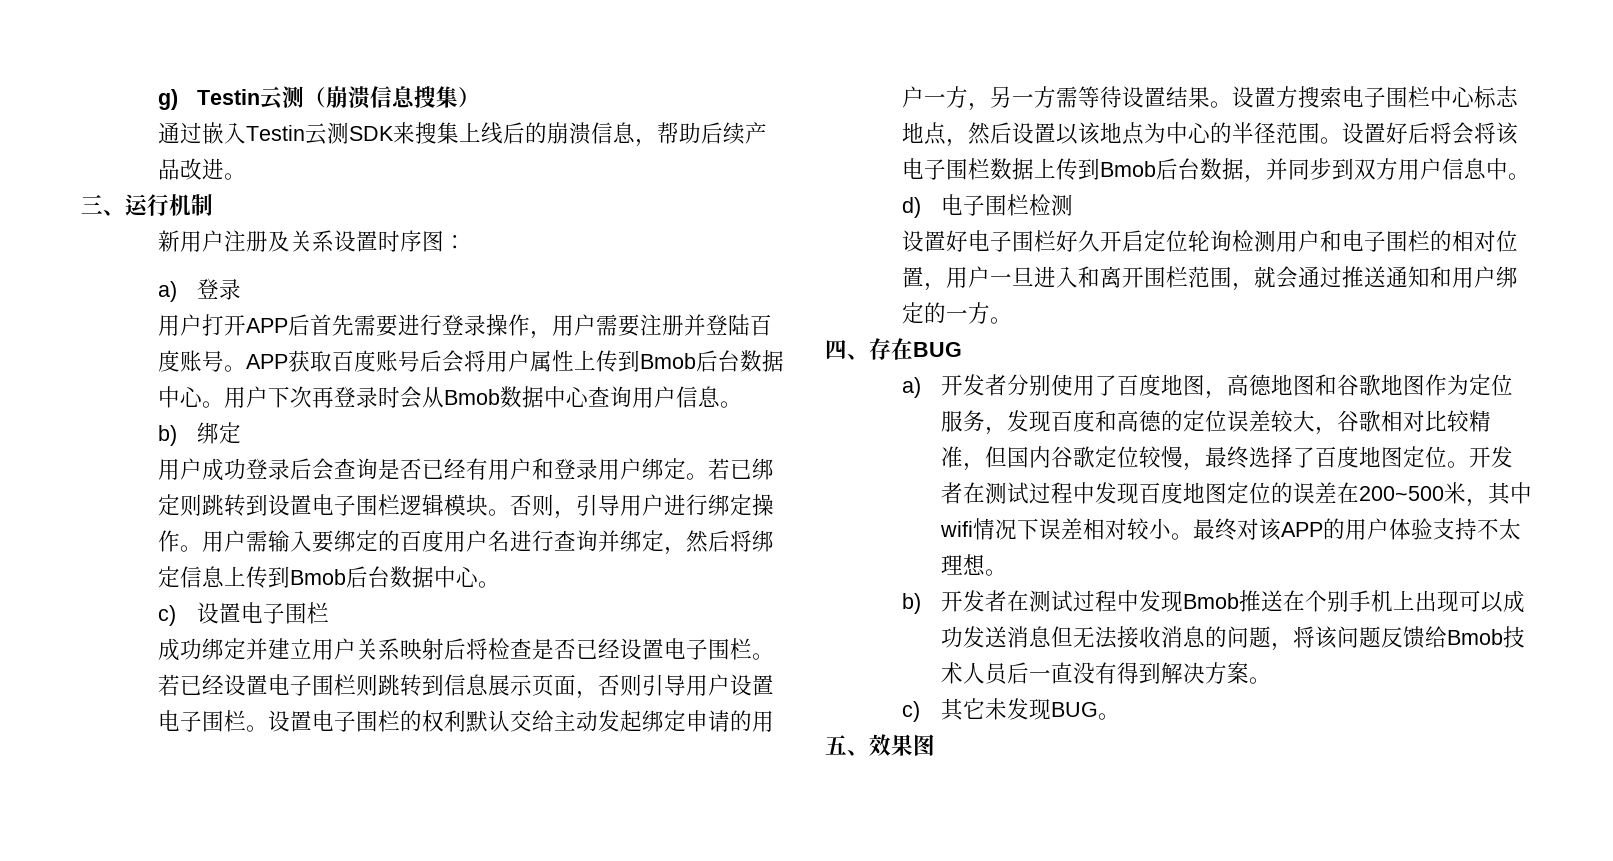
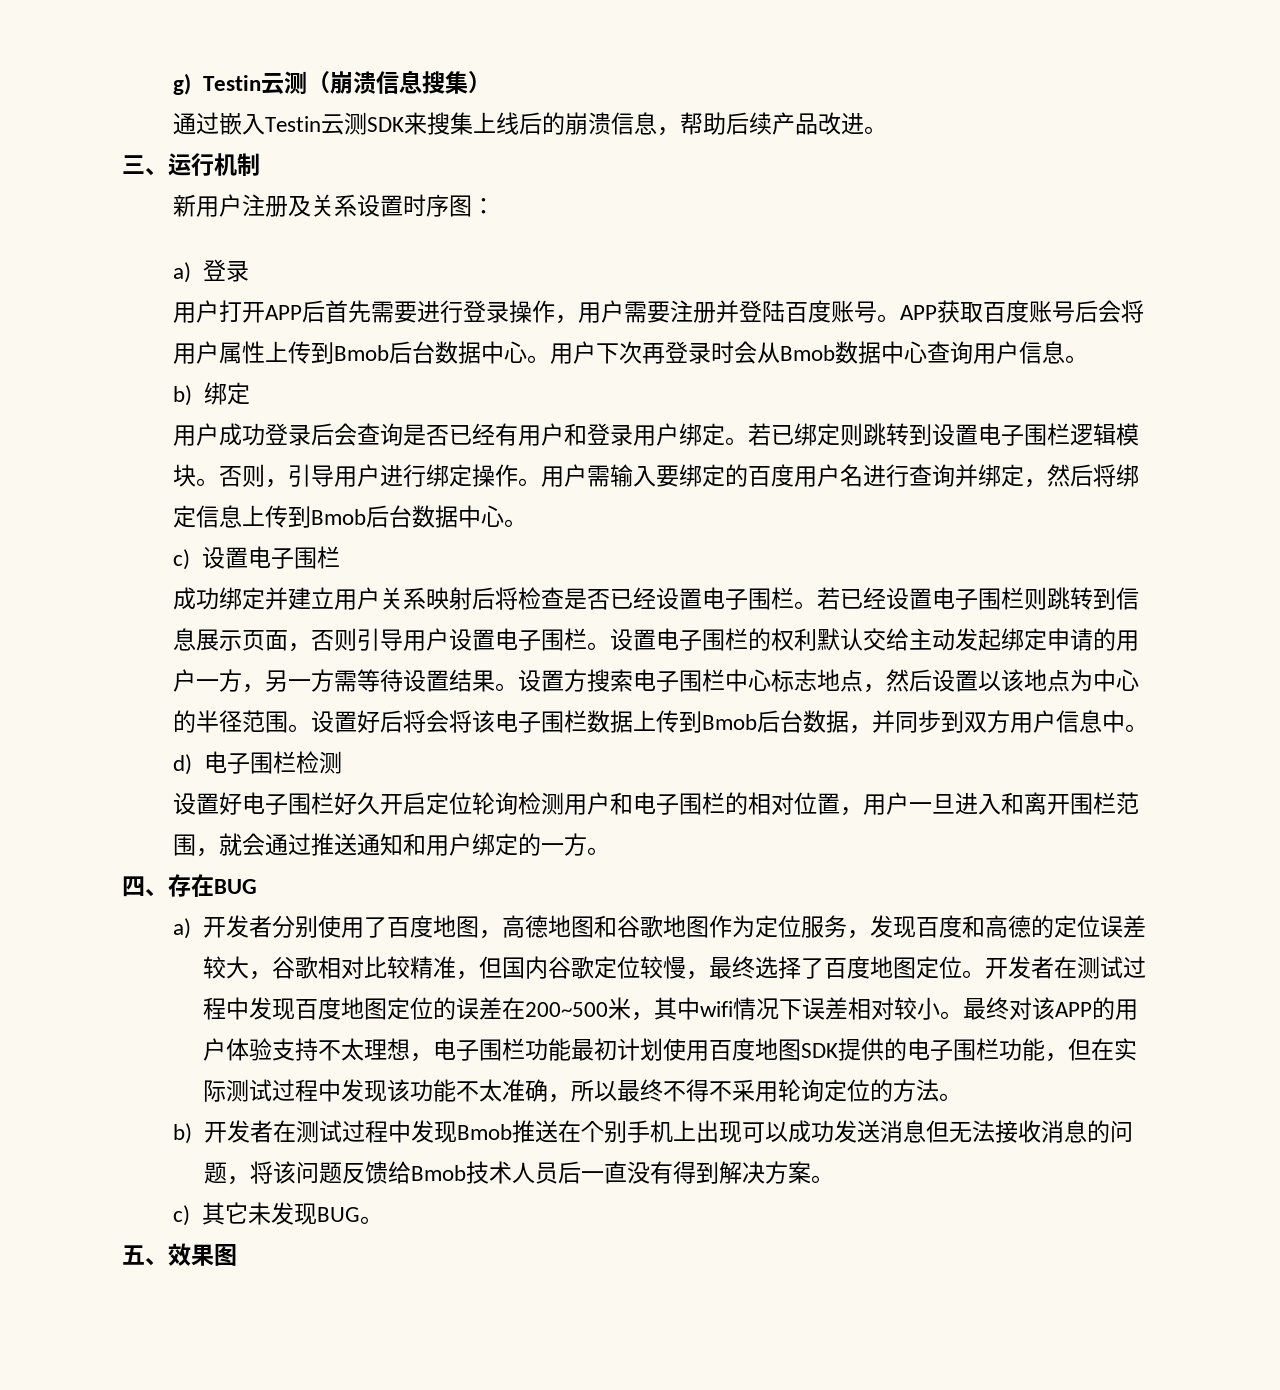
- 最终对该APP的用户体验支持不太理想。
+ 最终对该APP的用户体验支持不太理想，电子围栏功能最初计划使用百度地图SDK提供的电子围栏功能，但在实际测试过程中发现该功能不太准确，所以最终不得不采用轮询定位的方法。

